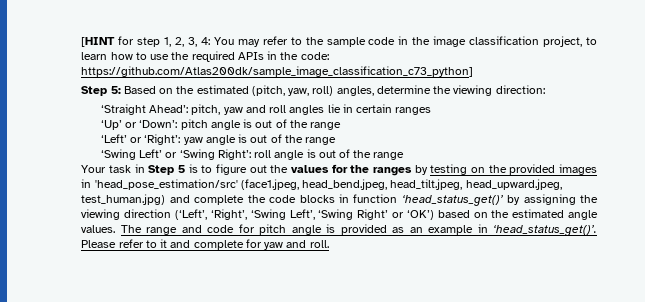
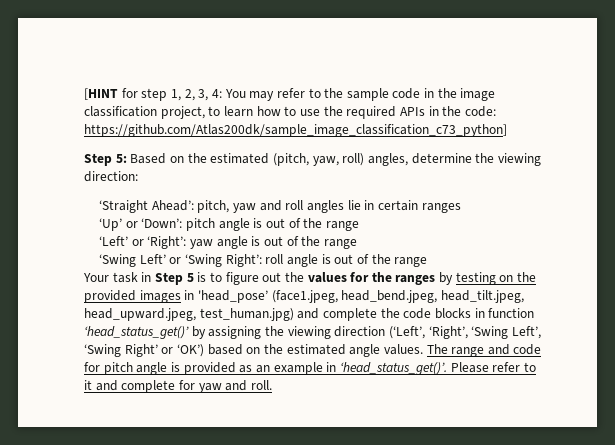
- Your task in Step 5 is to figure out the values for the ranges by testing on the provided images in 'head_pose_estimation/src' (face1.jpeg, head_bend.jpeg, head_tilt.jpeg, head_upward.jpeg, test_human.jpg) and complete the code blocks in function ‘head_status_get()’ by assigning the viewing direction (‘Left’, ‘Right’, ‘Swing Left’, ‘Swing Right’ or ‘OK’) based on the estimated angle values.
+ Your task in Step 5 is to figure out the values for the ranges by testing on the provided images in 'head_pose’ (face1.jpeg, head_bend.jpeg, head_tilt.jpeg, head_upward.jpeg, test_human.jpg) and complete the code blocks in function ‘head_status_get()’ by assigning the viewing direction (‘Left’, ‘Right’, ‘Swing Left’, ‘Swing Right’ or ‘OK’) based on the estimated angle values.

